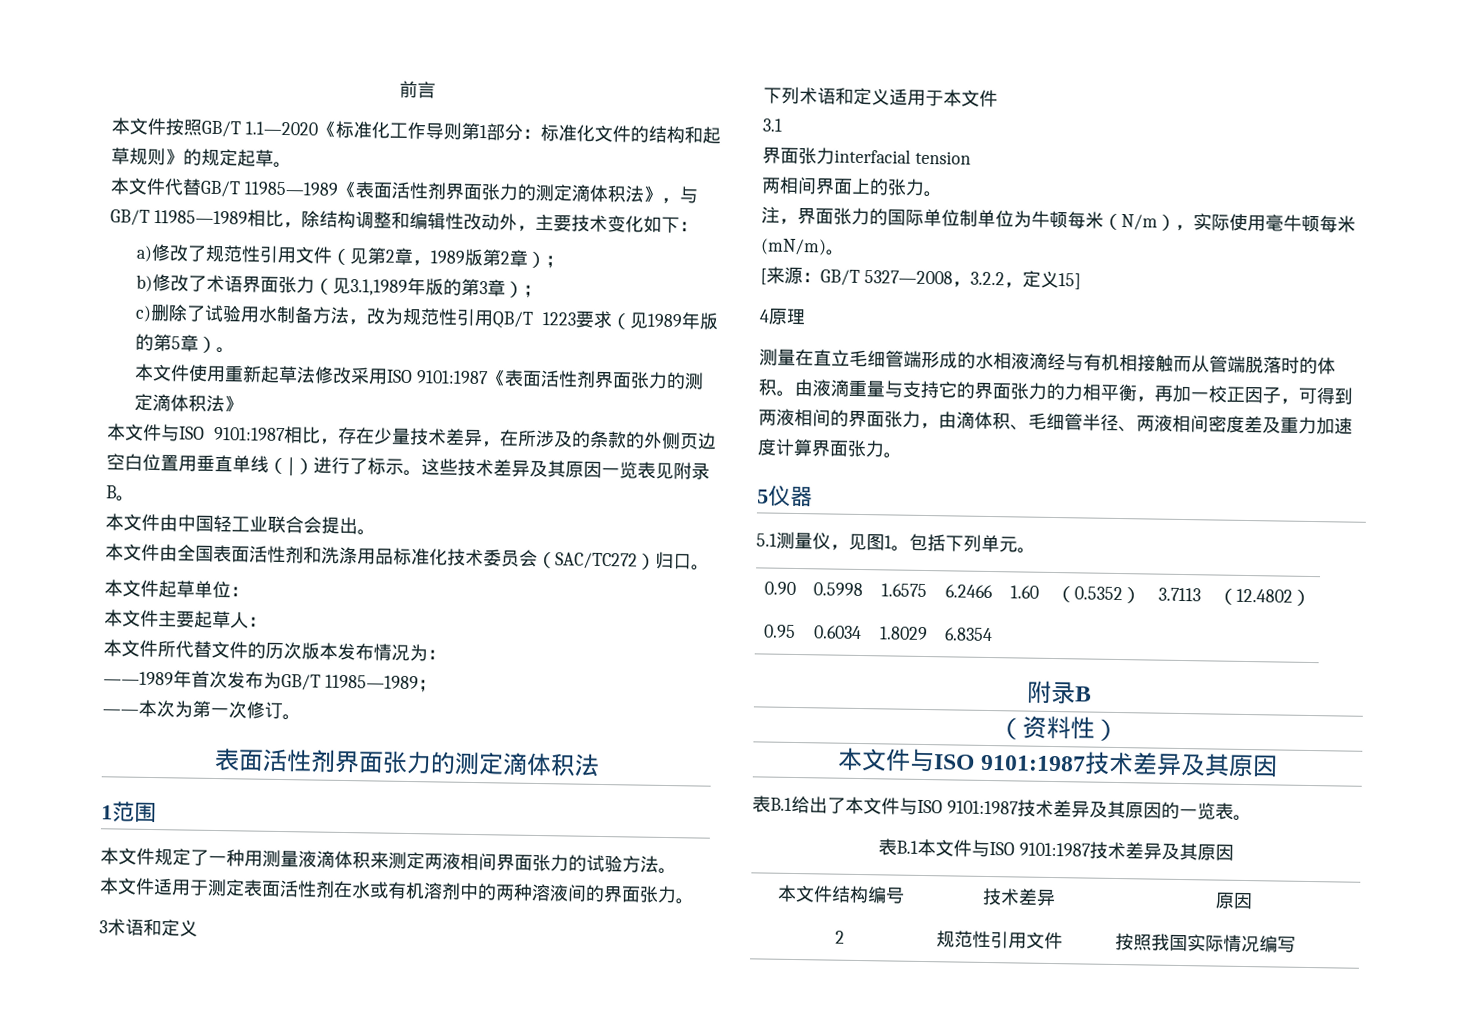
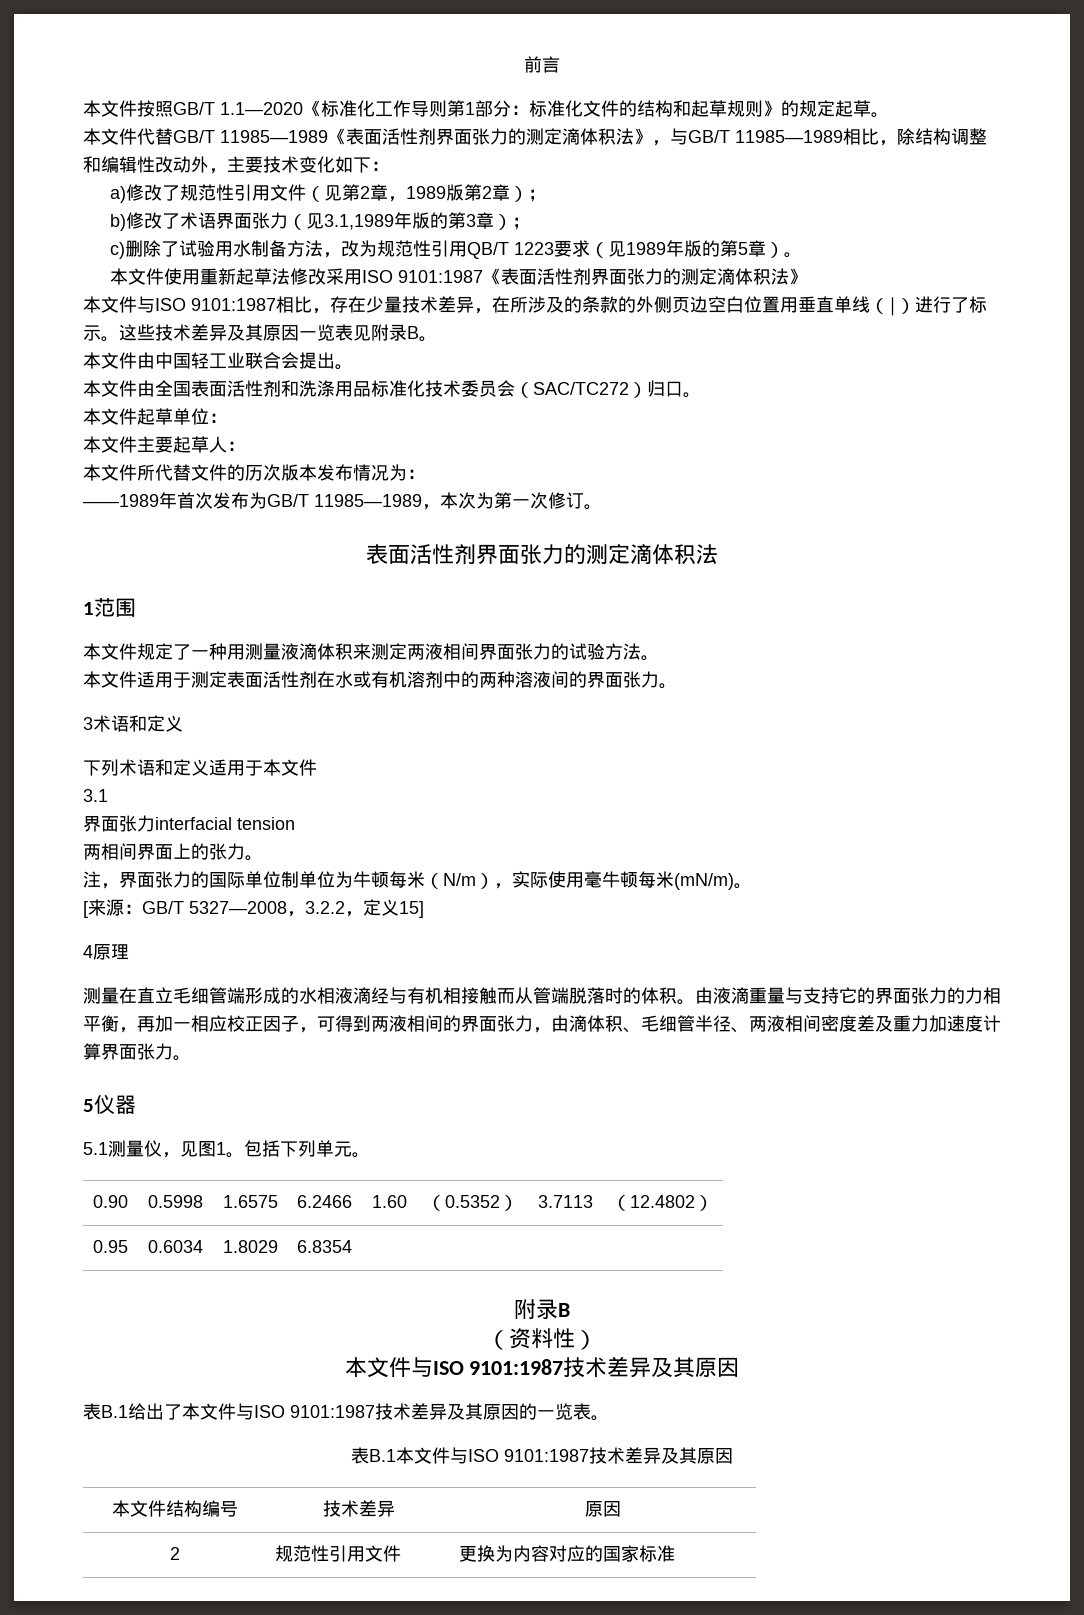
- ——1989年首次发布为GB/T 11985—1989；
- ——本次为第一次修订。
+ ——1989年首次发布为GB/T 11985—1989，本次为第一次修订。
- 由液滴重量与支持它的界面张力的力相平衡，再加一校正因子，可得到两液相间的界面张力，由滴体积、毛细管半径、两液相间密度差及重力加速度计算界面张力。
+ 由液滴重量与支持它的界面张力的力相平衡，再加一相应校正因子，可得到两液相间的界面张力，由滴体积、毛细管半径、两液相间密度差及重力加速度计算界面张力。
- 2 | 规范性引用文件 | 按照我国实际情况编写
+ 2 | 规范性引用文件 | 更换为内容对应的国家标准

